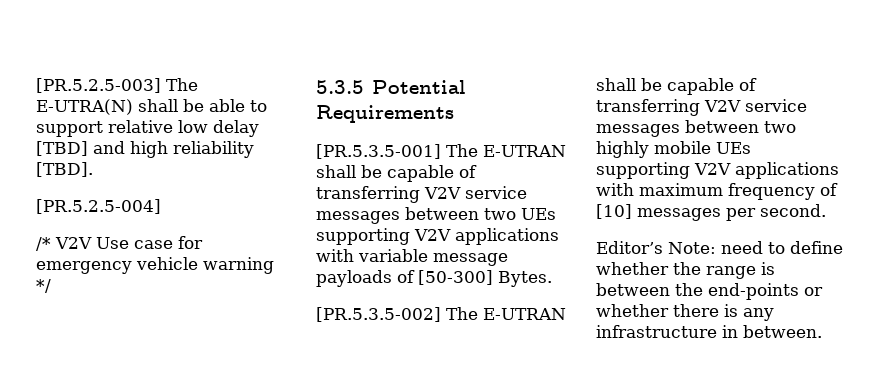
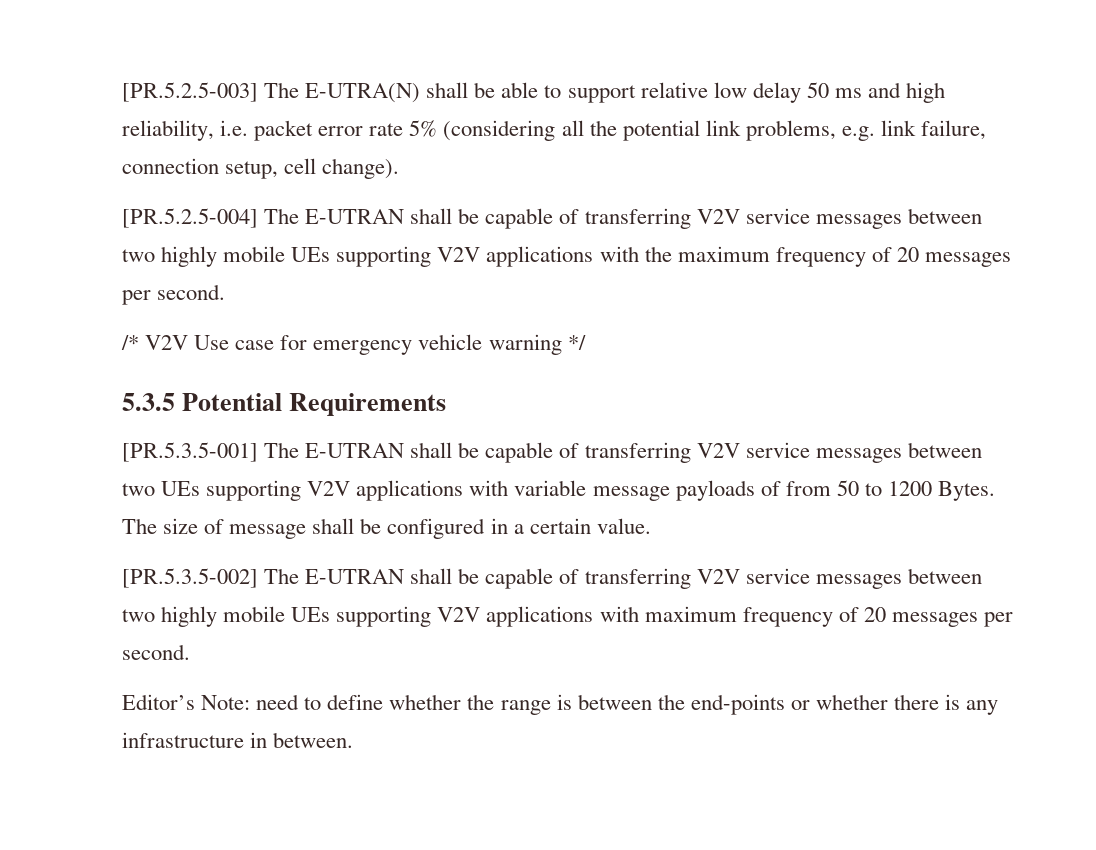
- [PR.5.2.5-003] The E-UTRA(N) shall be able to support relative low delay [TBD] and high reliability [TBD].
- [PR.5.2.5-004]
+ [PR.5.2.5-003] The E-UTRA(N) shall be able to support relative low delay 50 ms and high reliability, i.e. packet error rate 5% (considering all the potential link problems, e.g. link failure, connection setup, cell change).
+ [PR.5.2.5-004] The E-UTRAN shall be capable of transferring V2V service messages between two highly mobile UEs supporting V2V applications with the maximum frequency of 20 messages per second.
- [PR.5.3.5-001] The E-UTRAN shall be capable of transferring V2V service messages between two UEs supporting V2V applications with variable message payloads of [50-300] Bytes.
+ [PR.5.3.5-001] The E-UTRAN shall be capable of transferring V2V service messages between two UEs supporting V2V applications with variable message payloads of from 50 to 1200 Bytes. The size of message shall be configured in a certain value.
- [PR.5.3.5-002] The E-UTRAN shall be capable of transferring V2V service messages between two highly mobile UEs supporting V2V applications with maximum frequency of [10] messages per second.
+ [PR.5.3.5-002] The E-UTRAN shall be capable of transferring V2V service messages between two highly mobile UEs supporting V2V applications with maximum frequency of 20 messages per second.

